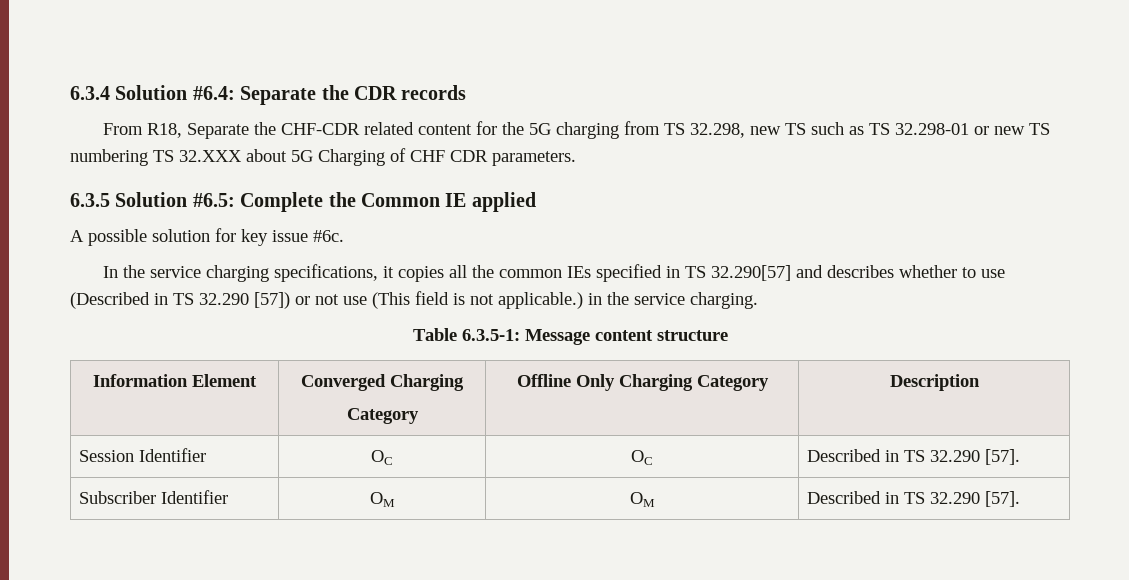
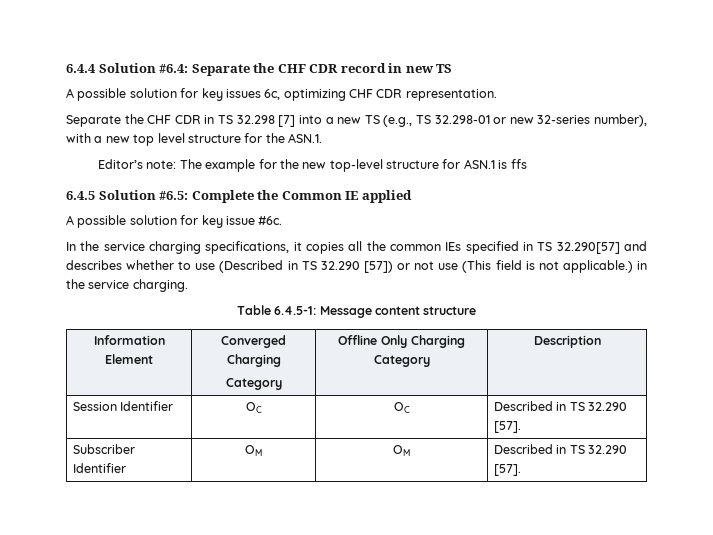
- 6.3.4 Solution #6.4: Separate the CDR records
- From R18, Separate the CHF-CDR related content for the 5G charging from TS 32.298, new TS such as TS 32.298-01 or new TS numbering TS 32.XXX about 5G Charging of CHF CDR parameters.
- 6.3.5 Solution #6.5: Complete the Common IE applied
+ 6.4.4 Solution #6.4: Separate the CHF CDR record in new TS
+ A possible solution for key issues 6c, optimizing CHF CDR representation.
+ Separate the CHF CDR in TS 32.298 [7] into a new TS (e.g., TS 32.298-01 or new 32-series number), with a new top level structure for the ASN.1.
+ Editor’s note: The example for the new top-level structure for ASN.1 is ffs
+ 6.4.5 Solution #6.5: Complete the Common IE applied
- Table 6.3.5-1: Message content structure
+ Table 6.4.5-1: Message content structure

